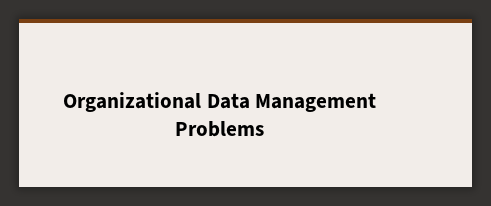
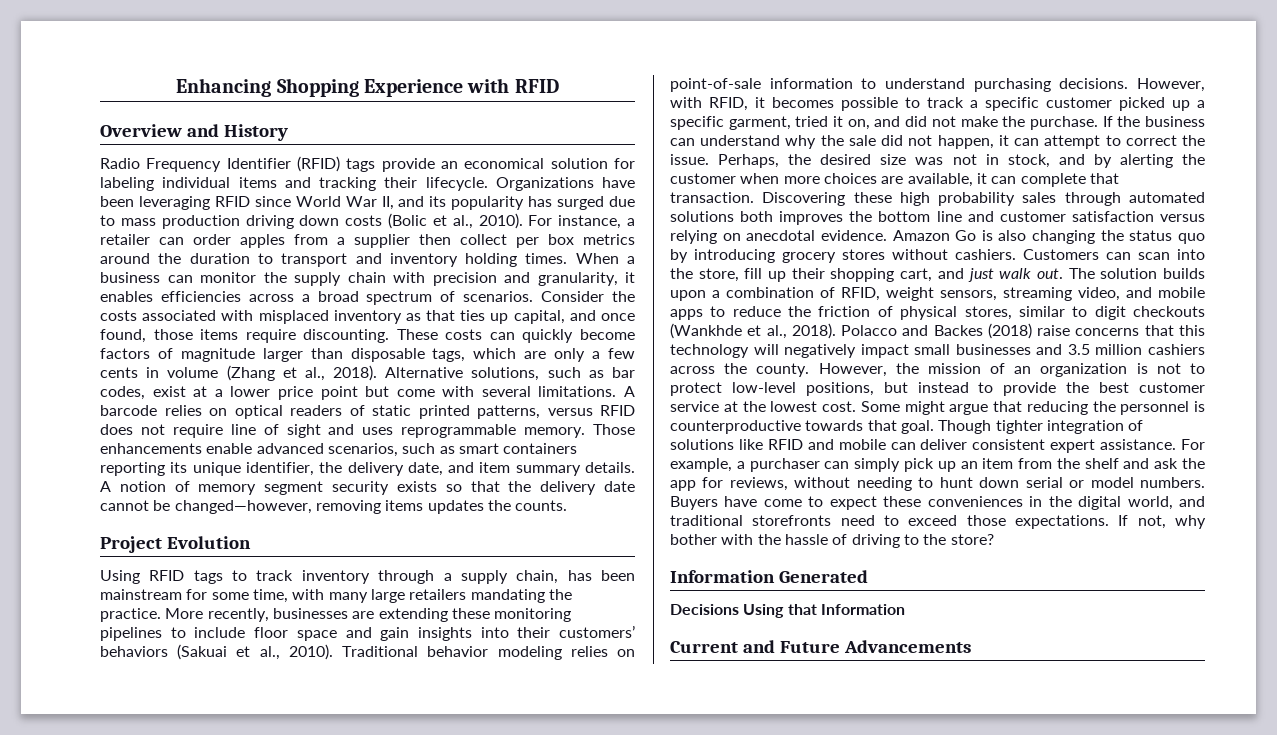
- Organizational Data Management Problems
+ Enhancing Shopping Experience with RFID
+ Overview and History
+ Radio Frequency Identifier (RFID) tags provide an economical solution for labeling individual items and tracking their lifecycle. Organizations have been leveraging RFID since World War II, and its popularity has surged due to mass production driving down costs (Bolic et al., 2010). For instance, a retailer can order apples from a supplier then collect per box metrics around the duration to transport and inventory holding times. When a business can monitor the supply chain with precision and granularity, it enables efficiencies across a broad spectrum of scenarios. Consider the costs associated with misplaced inventory as that ties up capital, and once found, those items require discounting. These costs can quickly become factors of magnitude larger than disposable tags, which are only a few cents in volume (Zhang et al., 2018). Alternative solutions, such as bar codes, exist at a lower price point but come with several limitations. A barcode relies on optical readers of static printed patterns, versus RFID does not require line of sight and uses reprogrammable memory. Those enhancements enable advanced scenarios, such as smart containers reporting its unique identifier, the delivery date, and item summary details. A notion of memory segment security exists so that the delivery date cannot be changed—however, removing items updates the counts.
+ Project Evolution
+ Using RFID tags to track inventory through a supply chain, has been mainstream for some time, with many large retailers mandating the practice. More recently, businesses are extending these monitoring pipelines to include floor space and gain insights into their customers’ behaviors (Sakuai et al., 2010). Traditional behavior modeling relies on point-of-sale information to understand purchasing decisions. However, with RFID, it becomes possible to track a specific customer picked up a specific garment, tried it on, and did not make the purchase. If the business can understand why the sale did not happen, it can attempt to correct the issue. Perhaps, the desired size was not in stock, and by alerting the customer when more choices are available, it can complete that transaction. Discovering these high probability sales through automated solutions both improves the bottom line and customer satisfaction versus relying on anecdotal evidence. Amazon Go is also changing the status quo by introducing grocery stores without cashiers. Customers can scan into the store, fill up their shopping cart, and just walk out. The solution builds upon a combination of RFID, weight sensors, streaming video, and mobile apps to reduce the friction of physical stores, similar to digit checkouts (Wankhde et al., 2018). Polacco and Backes (2018) raise concerns that this technology will negatively impact small businesses and 3.5 million cashiers across the county. However, the mission of an organization is not to protect low-level positions, but instead to provide the best customer service at the lowest cost. Some might argue that reducing the personnel is counterproductive towards that goal. Though tighter integration of solutions like RFID and mobile can deliver consistent expert assistance. For example, a purchaser can simply pick up an item from the shelf and ask the app for reviews, without needing to hunt down serial or model numbers. Buyers have come to expect these conveniences in the digital world, and traditional storefronts need to exceed those expectations. If not, why bother with the hassle of driving to the store?
+ Information Generated
+ Decisions Using that Information
+ Current and Future Advancements

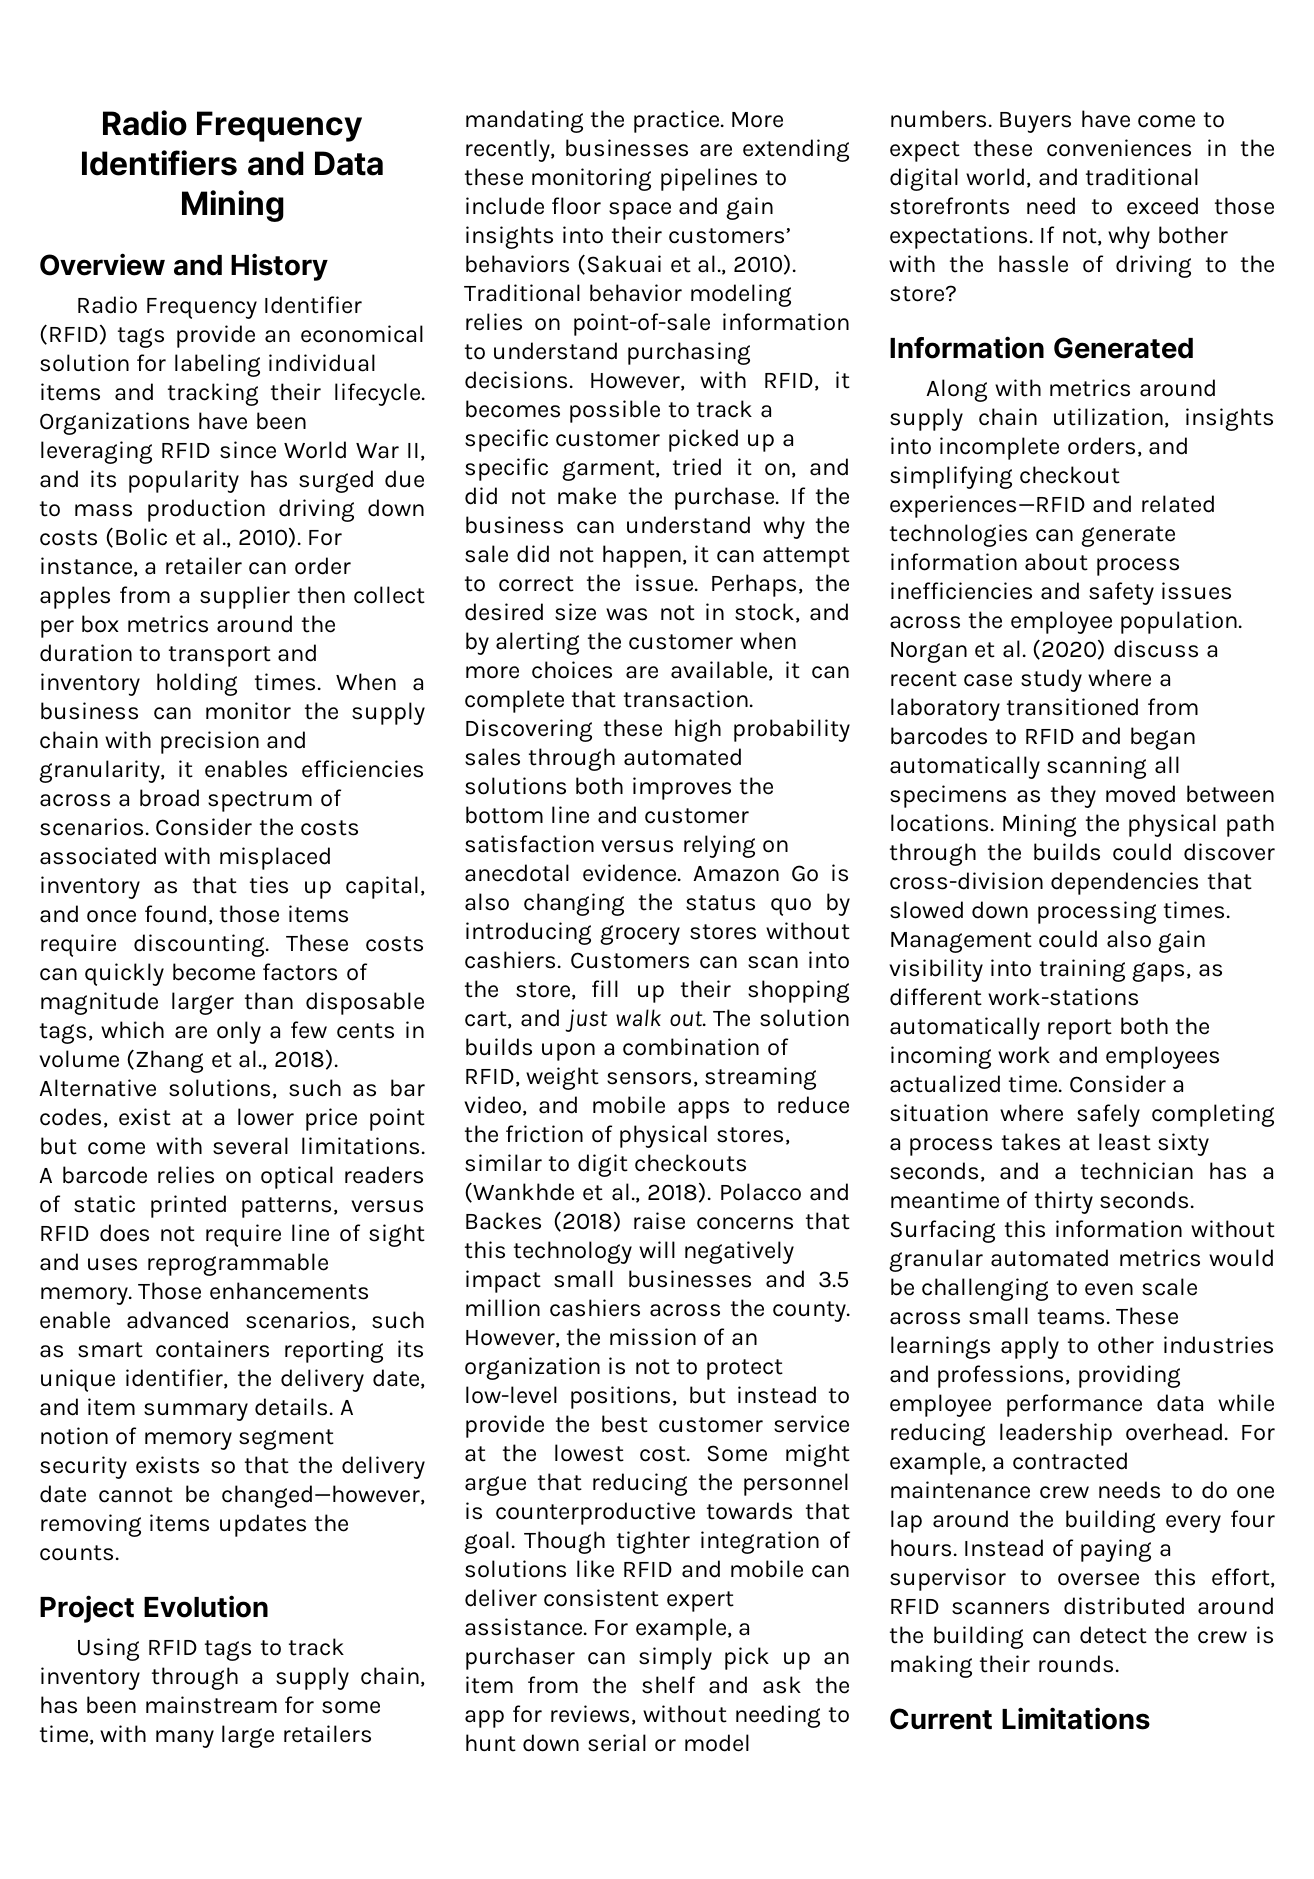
- Enhancing Shopping Experience with RFID
+ Radio Frequency Identifiers and Data Mining
- Decisions Using that Information
- Current and Future Advancements
+ Along with metrics around supply chain utilization, insights into incomplete orders, and simplifying checkout experiences—RFID and related technologies can generate information about process inefficiencies and safety issues across the employee population. Norgan et al. (2020) discuss a recent case study where a laboratory transitioned from barcodes to RFID and began automatically scanning all specimens as they moved between locations. Mining the physical path through the builds could discover cross-division dependencies that slowed down processing times. Management could also gain visibility into training gaps, as different work-stations automatically report both the incoming work and employees actualized time. Consider a situation where safely completing a process takes at least sixty seconds, and a technician has a meantime of thirty seconds. Surfacing this information without granular automated metrics would be challenging to even scale across small teams. These learnings apply to other industries and professions, providing employee performance data while reducing leadership overhead. For example, a contracted maintenance crew needs to do one lap around the building every four hours. Instead of paying a supervisor to oversee this effort, RFID scanners distributed around the building can detect the crew is making their rounds.
+ Current Limitations

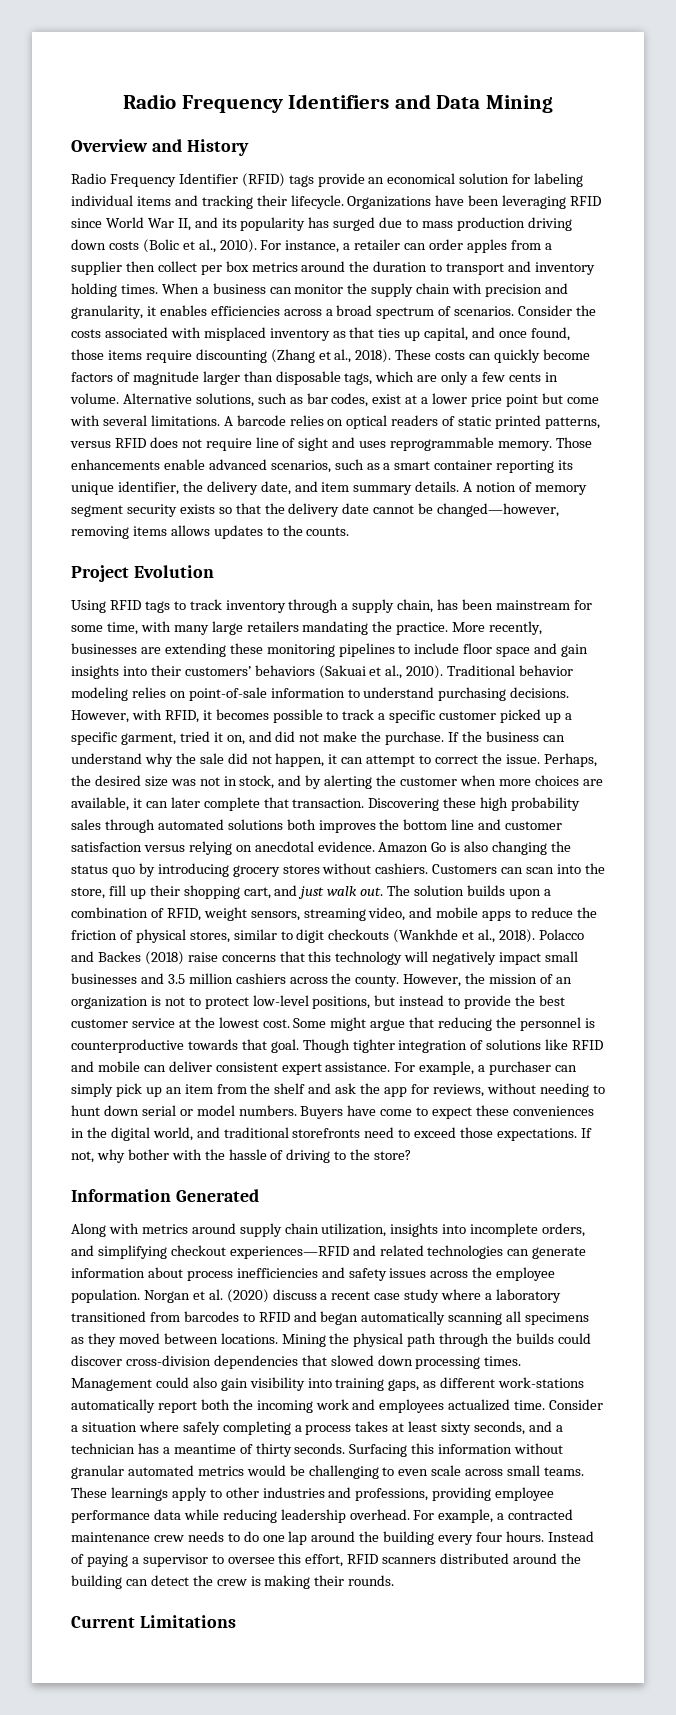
- Consider the costs associated with misplaced inventory as that ties up capital, and once found, those items require discounting.
+ Consider the costs associated with misplaced inventory as that ties up capital, and once found, those items require discounting (Zhang et al., 2018).
- These costs can quickly become factors of magnitude larger than disposable tags, which are only a few cents in volume (Zhang et al., 2018).
+ These costs can quickly become factors of magnitude larger than disposable tags, which are only a few cents in volume.
- Those enhancements enable advanced scenarios, such as smart containers reporting its unique identifier, the delivery date, and item summary details.
+ Those enhancements enable advanced scenarios, such as a smart container reporting its unique identifier, the delivery date, and item summary details.
- A notion of memory segment security exists so that the delivery date cannot be changed—however, removing items updates the counts.
+ A notion of memory segment security exists so that the delivery date cannot be changed—however, removing items allows updates to the counts.
- Perhaps, the desired size was not in stock, and by alerting the customer when more choices are available, it can complete that transaction.
+ Perhaps, the desired size was not in stock, and by alerting the customer when more choices are available, it can later complete that transaction.

